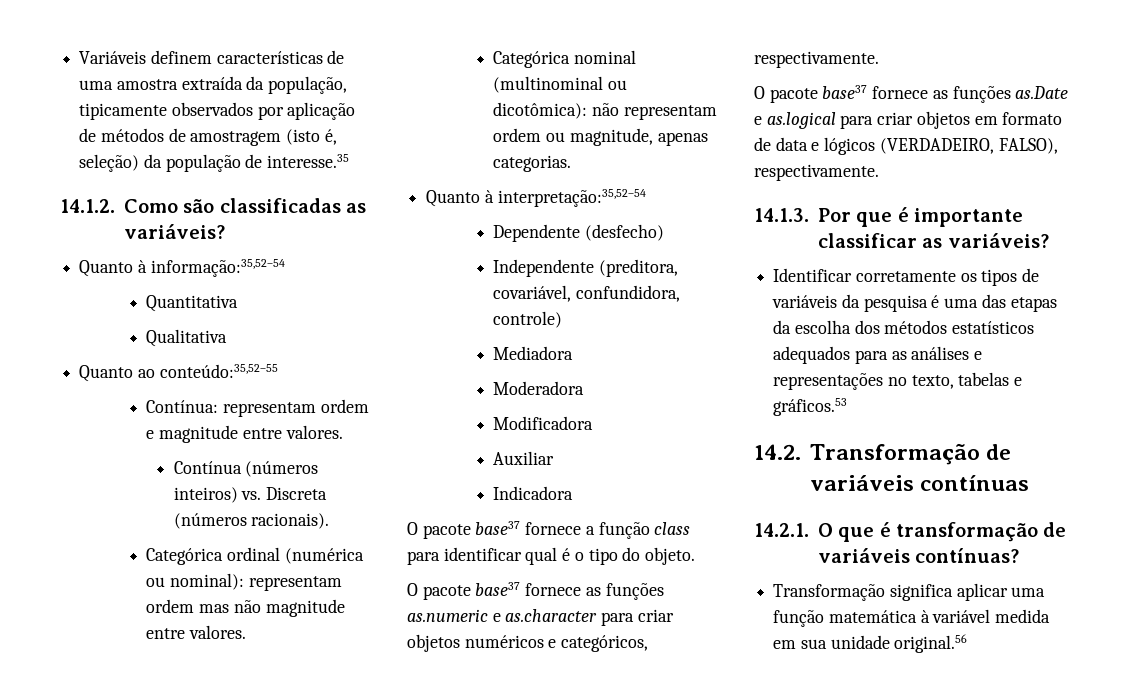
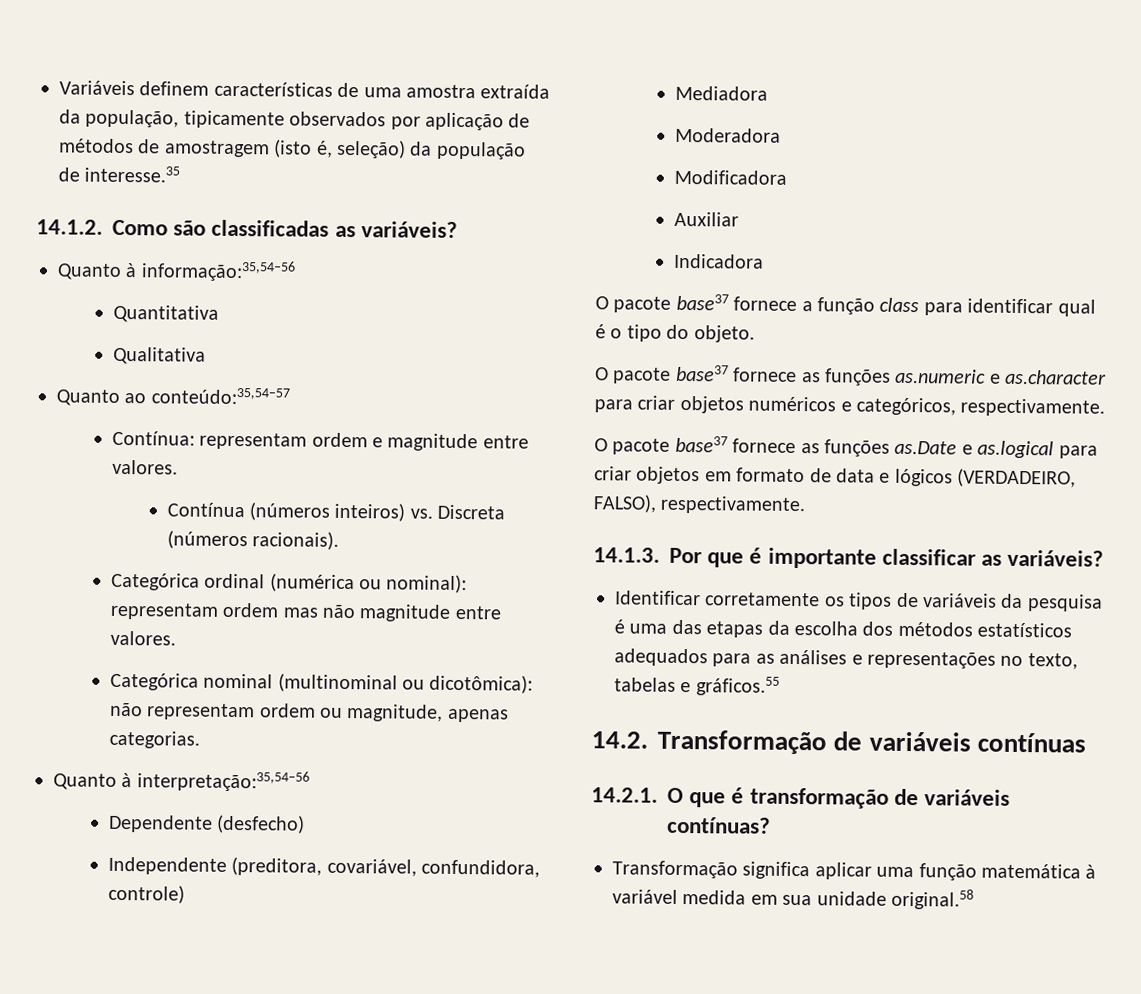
- Quanto à informação:35,52–54
+ Quanto à informação:35,54–56
- Quanto ao conteúdo:35,52–55
+ Quanto ao conteúdo:35,54–57
- Quanto à interpretação:35,52–54
+ Quanto à interpretação:35,54–56
- Identificar corretamente os tipos de variáveis da pesquisa é uma das etapas da escolha dos métodos estatísticos adequados para as análises e representações no texto, tabelas e gráficos.53
+ Identificar corretamente os tipos de variáveis da pesquisa é uma das etapas da escolha dos métodos estatísticos adequados para as análises e representações no texto, tabelas e gráficos.55
- Transformação significa aplicar uma função matemática à variável medida em sua unidade original.56
+ Transformação significa aplicar uma função matemática à variável medida em sua unidade original.58

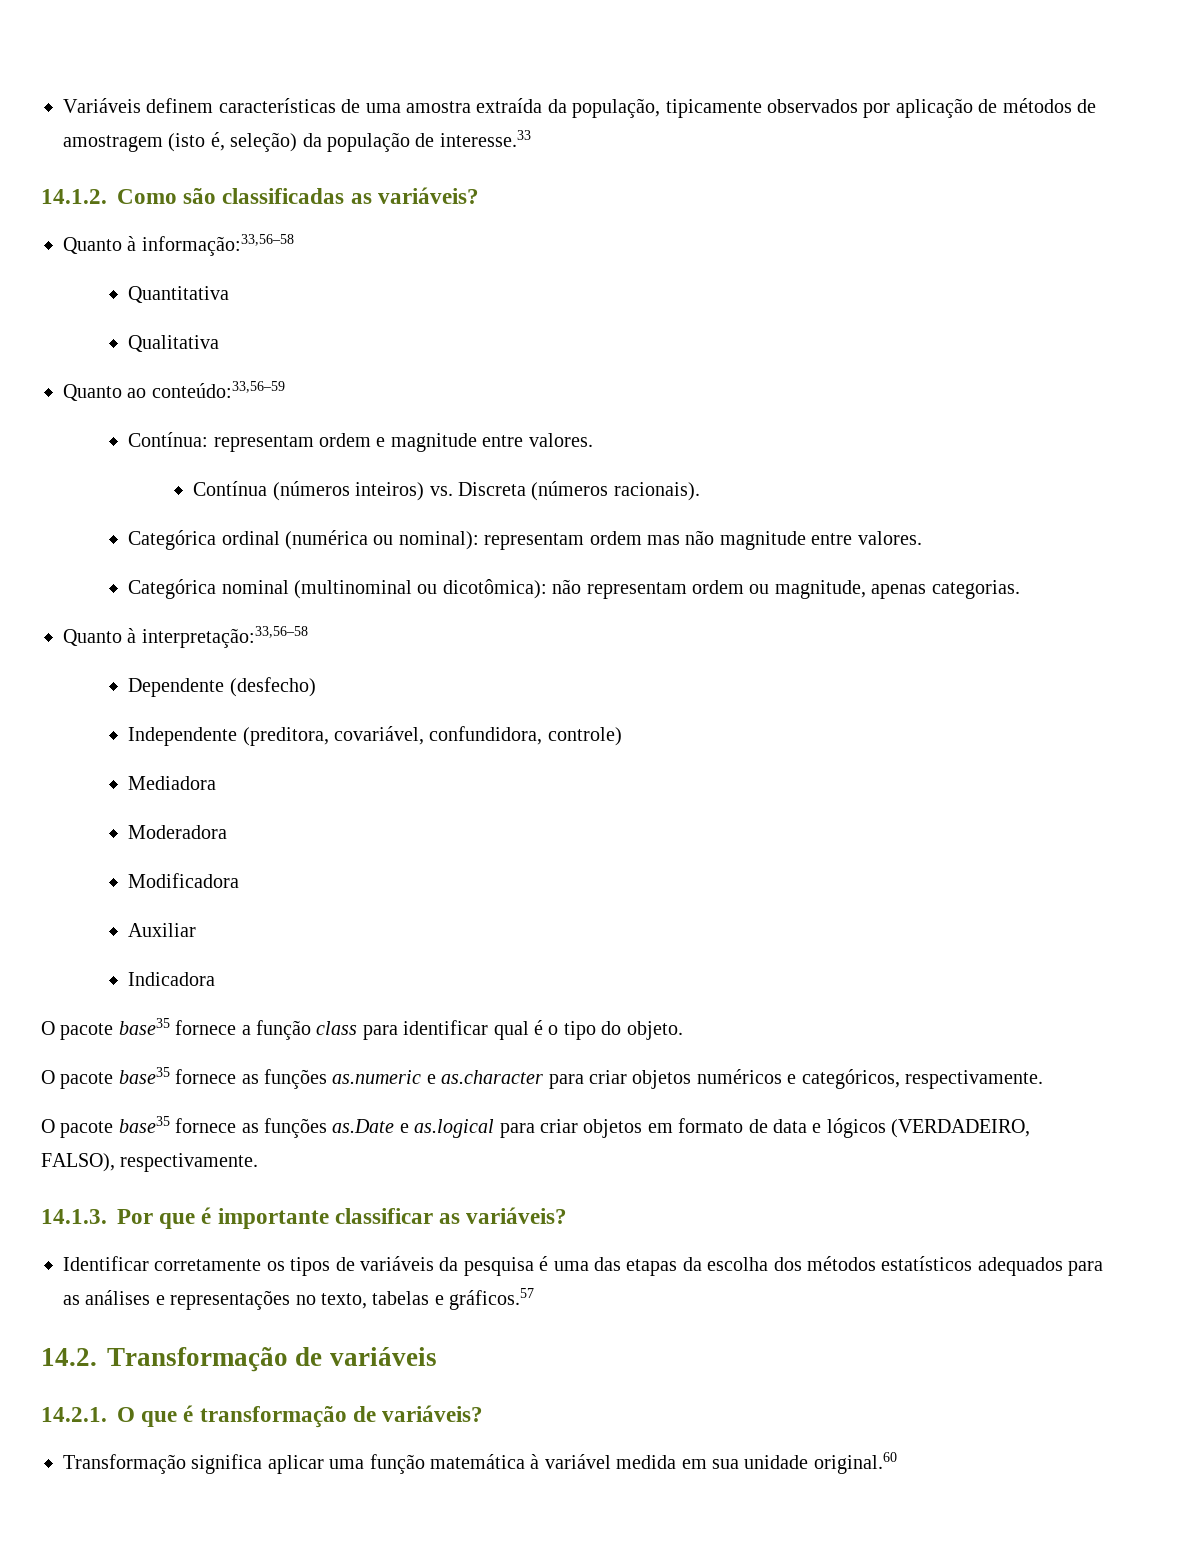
- Variáveis definem características de uma amostra extraída da população, tipicamente observados por aplicação de métodos de amostragem (isto é, seleção) da população de interesse.35
+ Variáveis definem características de uma amostra extraída da população, tipicamente observados por aplicação de métodos de amostragem (isto é, seleção) da população de interesse.33
- Quanto à informação:35,54–56
+ Quanto à informação:33,56–58
- Quanto ao conteúdo:35,54–57
+ Quanto ao conteúdo:33,56–59
- Quanto à interpretação:35,54–56
+ Quanto à interpretação:33,56–58
- O pacote base37 fornece a função class para identificar qual é o tipo do objeto.
+ O pacote base35 fornece a função class para identificar qual é o tipo do objeto.
- O pacote base37 fornece as funções as.numeric e as.character para criar objetos numéricos e categóricos, respectivamente.
+ O pacote base35 fornece as funções as.numeric e as.character para criar objetos numéricos e categóricos, respectivamente.
- O pacote base37 fornece as funções as.Date e as.logical para criar objetos em formato de data e lógicos (VERDADEIRO, FALSO), respectivamente.
+ O pacote base35 fornece as funções as.Date e as.logical para criar objetos em formato de data e lógicos (VERDADEIRO, FALSO), respectivamente.
- Identificar corretamente os tipos de variáveis da pesquisa é uma das etapas da escolha dos métodos estatísticos adequados para as análises e representações no texto, tabelas e gráficos.55
+ Identificar corretamente os tipos de variáveis da pesquisa é uma das etapas da escolha dos métodos estatísticos adequados para as análises e representações no texto, tabelas e gráficos.57
- 14.2. Transformação de variáveis contínuas
+ 14.2. Transformação de variáveis
- 14.2.1. O que é transformação de variáveis contínuas?
+ 14.2.1. O que é transformação de variáveis?
- Transformação significa aplicar uma função matemática à variável medida em sua unidade original.58
+ Transformação significa aplicar uma função matemática à variável medida em sua unidade original.60

